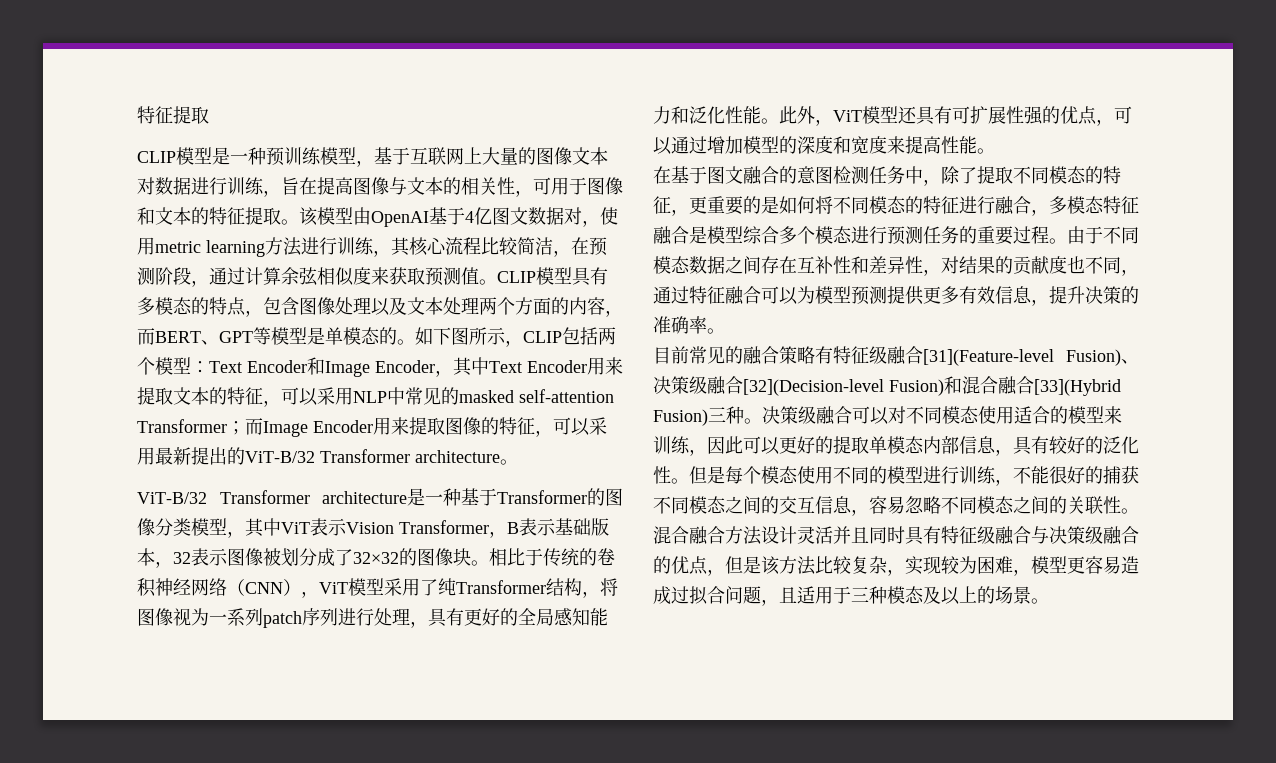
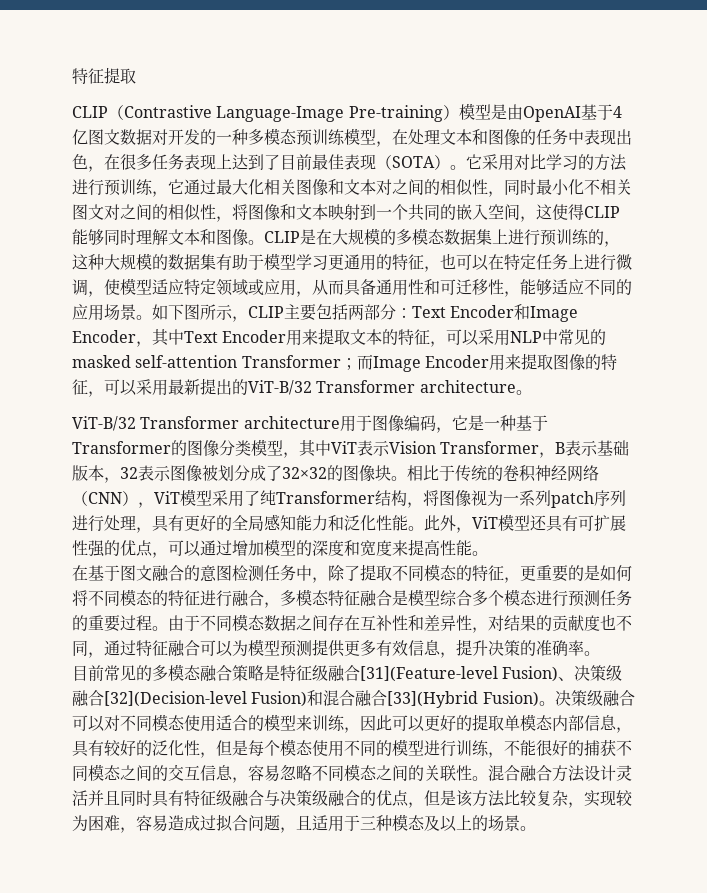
- CLIP模型是一种预训练模型，基于互联网上大量的图像文本对数据进行训练，旨在提高图像与文本的相关性，可用于图像和文本的特征提取。该模型由OpenAI基于4亿图文数据对，使用metric learning方法进行训练，其核心流程比较简洁，在预测阶段，通过计算余弦相似度来获取预测值。CLIP模型具有多模态的特点，包含图像处理以及文本处理两个方面的内容，而BERT、GPT等模型是单模态的。
+ CLIP（Contrastive Language-Image Pre-training）模型是由OpenAI基于4亿图文数据对开发的一种多模态预训练模型，在处理文本和图像的任务中表现出色，在很多任务表现上达到了目前最佳表现（SOTA）。它采用对比学习的方法进行预训练，它通过最大化相关图像和文本对之间的相似性，同时最小化不相关图文对之间的相似性，将图像和文本映射到一个共同的嵌入空间，这使得CLIP能够同时理解文本和图像。CLIP是在大规模的多模态数据集上进行预训练的，这种大规模的数据集有助于模型学习更通用的特征，也可以在特定任务上进行微调，使模型适应特定领域或应用，从而具备通用性和可迁移性，能够适应不同的应用场景。
- 如下图所示，CLIP包括两个模型：Text Encoder和Image Encoder，其中Text Encoder用来提取文本的特征，可以采用NLP中常见的masked self-attention Transformer；而Image Encoder用来提取图像的特征，可以采用最新提出的ViT-B/32 Transformer architecture。
+ 如下图所示，CLIP主要包括两部分：Text Encoder和Image Encoder，其中Text Encoder用来提取文本的特征，可以采用NLP中常见的masked self-attention Transformer；而Image Encoder用来提取图像的特征，可以采用最新提出的ViT-B/32 Transformer architecture。
- ViT-B/32 Transformer architecture是一种基于Transformer的图像分类模型，其中ViT表示Vision Transformer，B表示基础版本，32表示图像被划分成了32×32的图像块。
+ ViT-B/32 Transformer architecture用于图像编码，它是一种基于Transformer的图像分类模型，其中ViT表示Vision Transformer，B表示基础版本，32表示图像被划分成了32×32的图像块。
- 目前常见的融合策略有特征级融合[31](Feature-level Fusion)、决策级融合[32](Decision-level Fusion)和混合融合[33](Hybrid Fusion)三种。
+ 目前常见的多模态融合策略是特征级融合[31](Feature-level Fusion)、决策级融合[32](Decision-level Fusion)和混合融合[33](Hybrid Fusion)。
- 决策级融合可以对不同模态使用适合的模型来训练，因此可以更好的提取单模态内部信息，具有较好的泛化性。但是每个模态使用不同的模型进行训练，不能很好的捕获不同模态之间的交互信息，容易忽略不同模态之间的关联性。
+ 决策级融合可以对不同模态使用适合的模型来训练，因此可以更好的提取单模态内部信息，具有较好的泛化性，但是每个模态使用不同的模型进行训练，不能很好的捕获不同模态之间的交互信息，容易忽略不同模态之间的关联性。
- 混合融合方法设计灵活并且同时具有特征级融合与决策级融合的优点，但是该方法比较复杂，实现较为困难，模型更容易造成过拟合问题，且适用于三种模态及以上的场景。
+ 混合融合方法设计灵活并且同时具有特征级融合与决策级融合的优点，但是该方法比较复杂，实现较为困难，容易造成过拟合问题，且适用于三种模态及以上的场景。

